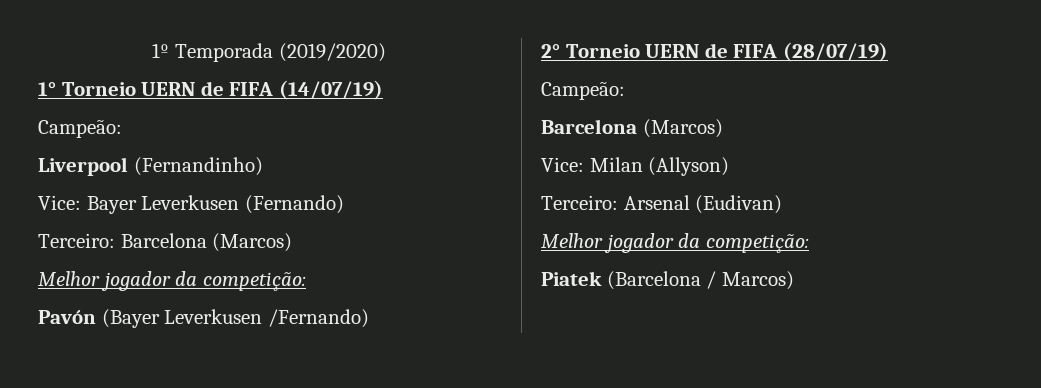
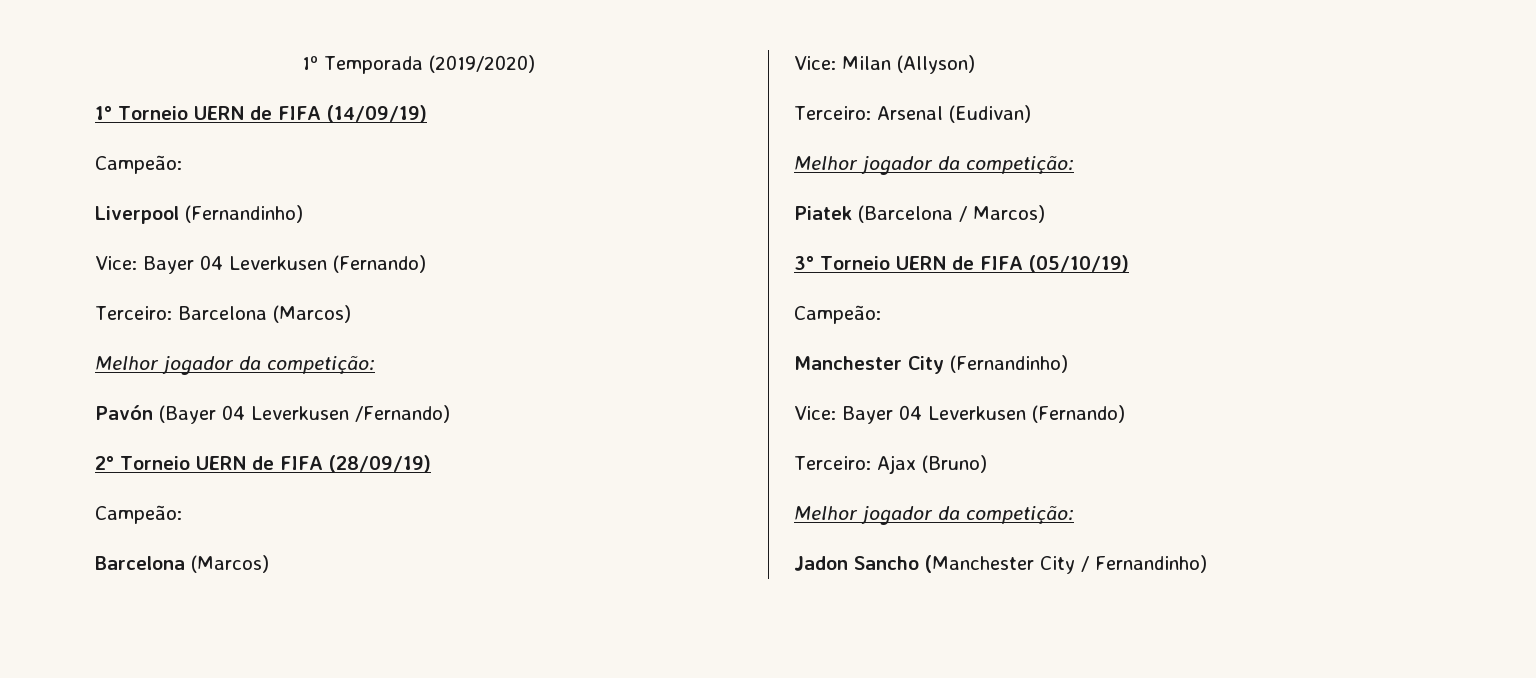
- 1° Torneio UERN de FIFA (14/07/19)
+ 1° Torneio UERN de FIFA (14/09/19)
  Liverpool (Fernandinho)
- Vice: Bayer Leverkusen (Fernando)
+ Vice: Bayer 04 Leverkusen (Fernando)
- Pavón (Bayer Leverkusen /Fernando)
+ Pavón (Bayer 04 Leverkusen /Fernando)
- 2° Torneio UERN de FIFA (28/07/19)
+ 2° Torneio UERN de FIFA (28/09/19)
+ 3° Torneio UERN de FIFA (05/10/19)
+ Campeão:
+ Manchester City (Fernandinho)
+ Vice: Bayer 04 Leverkusen (Fernando)
+ Terceiro: Ajax (Bruno)
+ Melhor jogador da competição:
+ Jadon Sancho (Manchester City / Fernandinho)

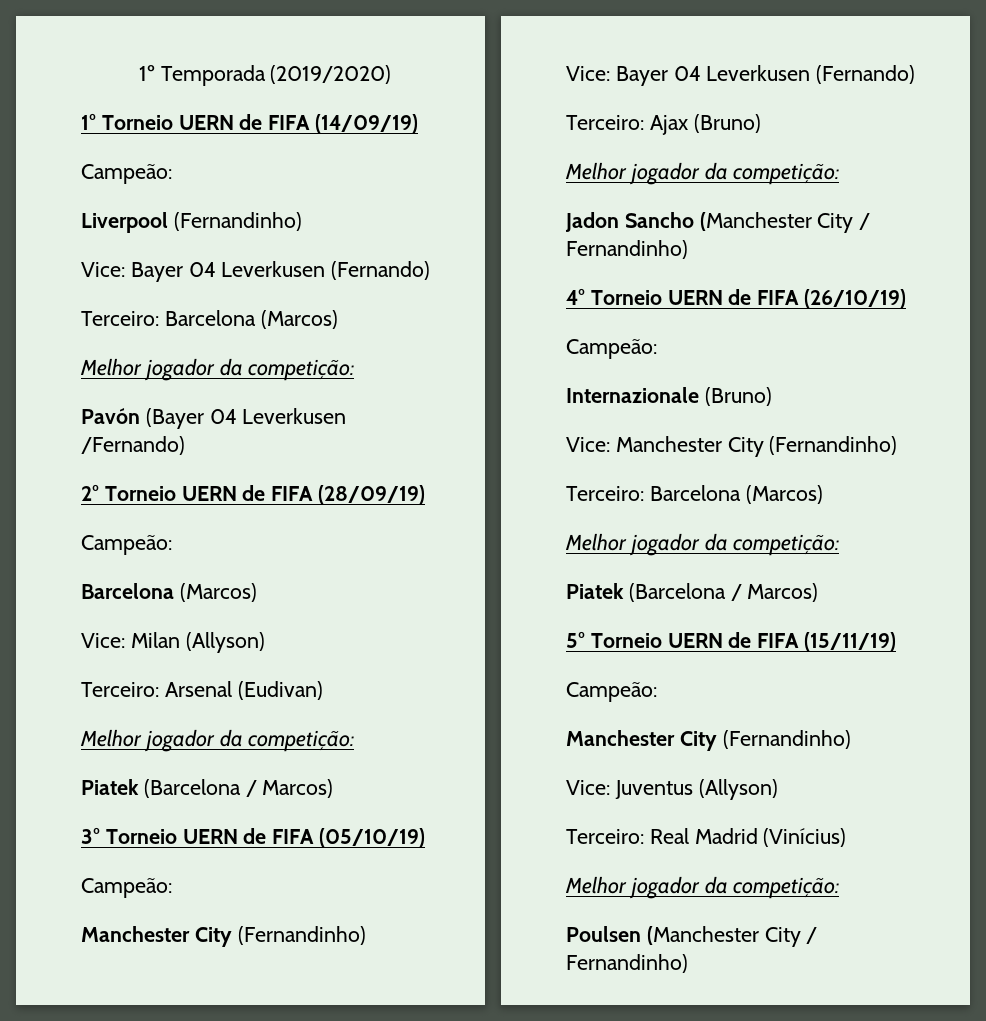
+ 4° Torneio UERN de FIFA (26/10/19)
+ Campeão:
+ Internazionale (Bruno)
+ Vice: Manchester City (Fernandinho)
+ Terceiro: Barcelona (Marcos)
+ Melhor jogador da competição:
+ Piatek (Barcelona / Marcos)
+ 5° Torneio UERN de FIFA (15/11/19)
+ Campeão:
+ Manchester City (Fernandinho)
+ Vice: Juventus (Allyson)
+ Terceiro: Real Madrid (Vinícius)
+ Melhor jogador da competição:
+ Poulsen (Manchester City / Fernandinho)

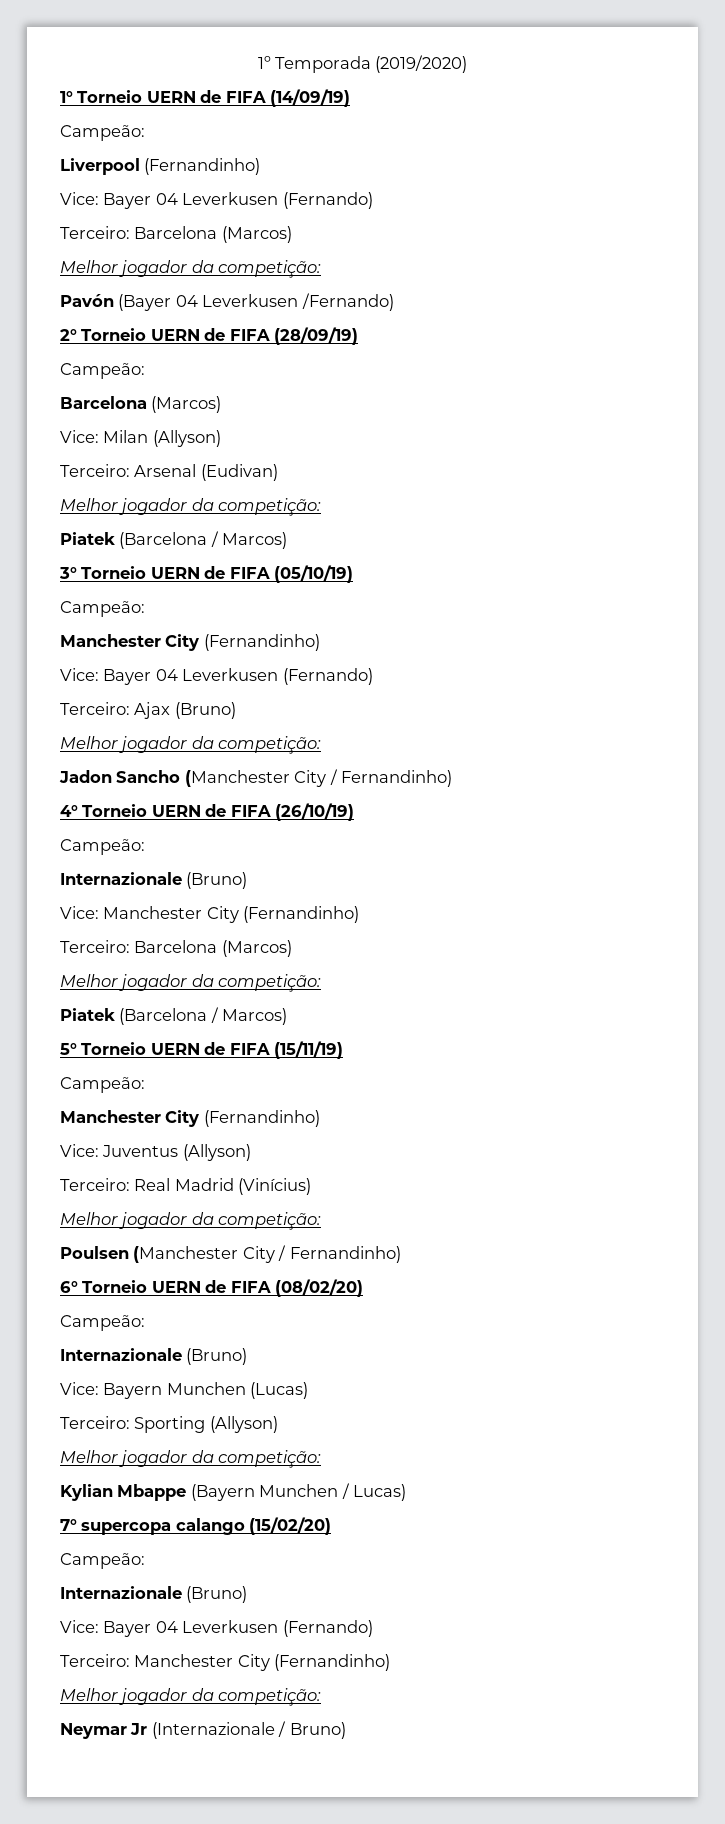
+ 6° Torneio UERN de FIFA (08/02/20)
+ Campeão:
+ Internazionale (Bruno)
+ Vice: Bayern Munchen (Lucas)
+ Terceiro: Sporting (Allyson)
+ Melhor jogador da competição:
+ Kylian Mbappe (Bayern Munchen / Lucas)
+ 7° supercopa calango (15/02/20)
+ Campeão:
+ Internazionale (Bruno)
+ Vice: Bayer 04 Leverkusen (Fernando)
+ Terceiro: Manchester City (Fernandinho)
+ Melhor jogador da competição:
+ Neymar Jr (Internazionale / Bruno)

